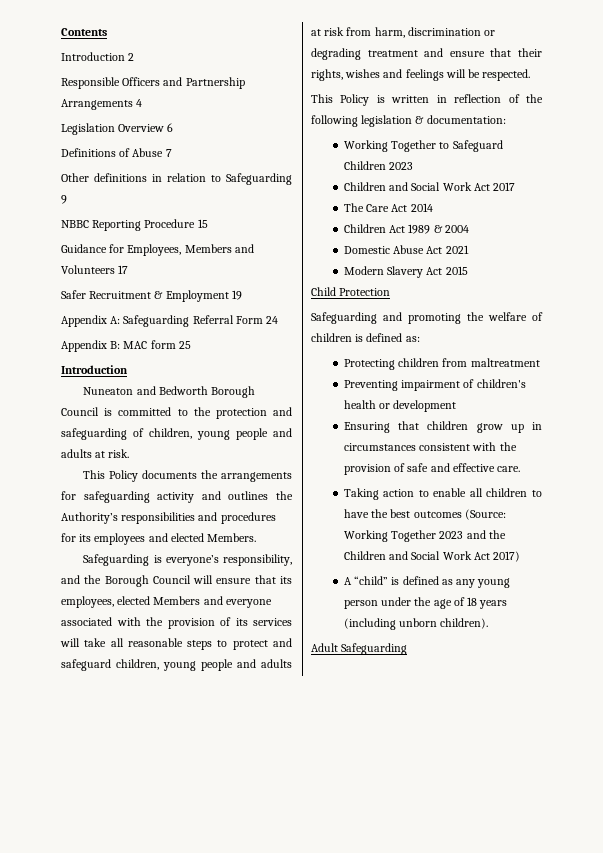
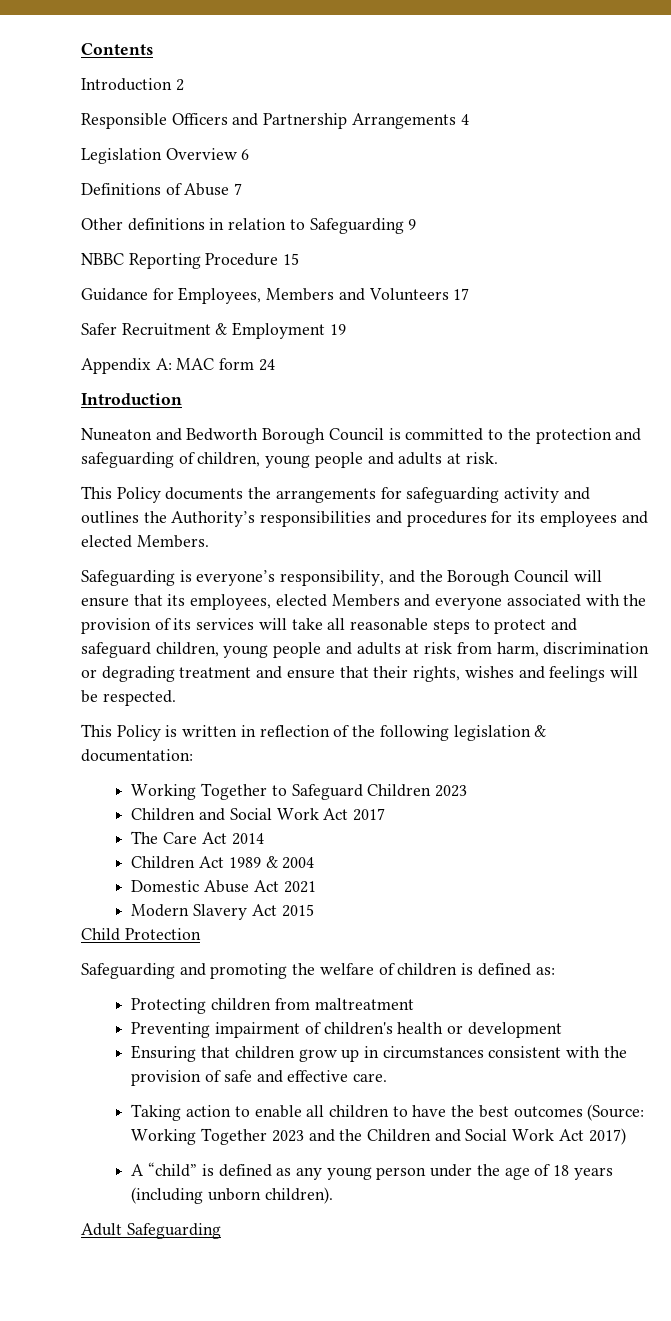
- Appendix A: Safeguarding Referral Form 24
- Appendix B: MAC form 25
+ Appendix A: MAC form 24

